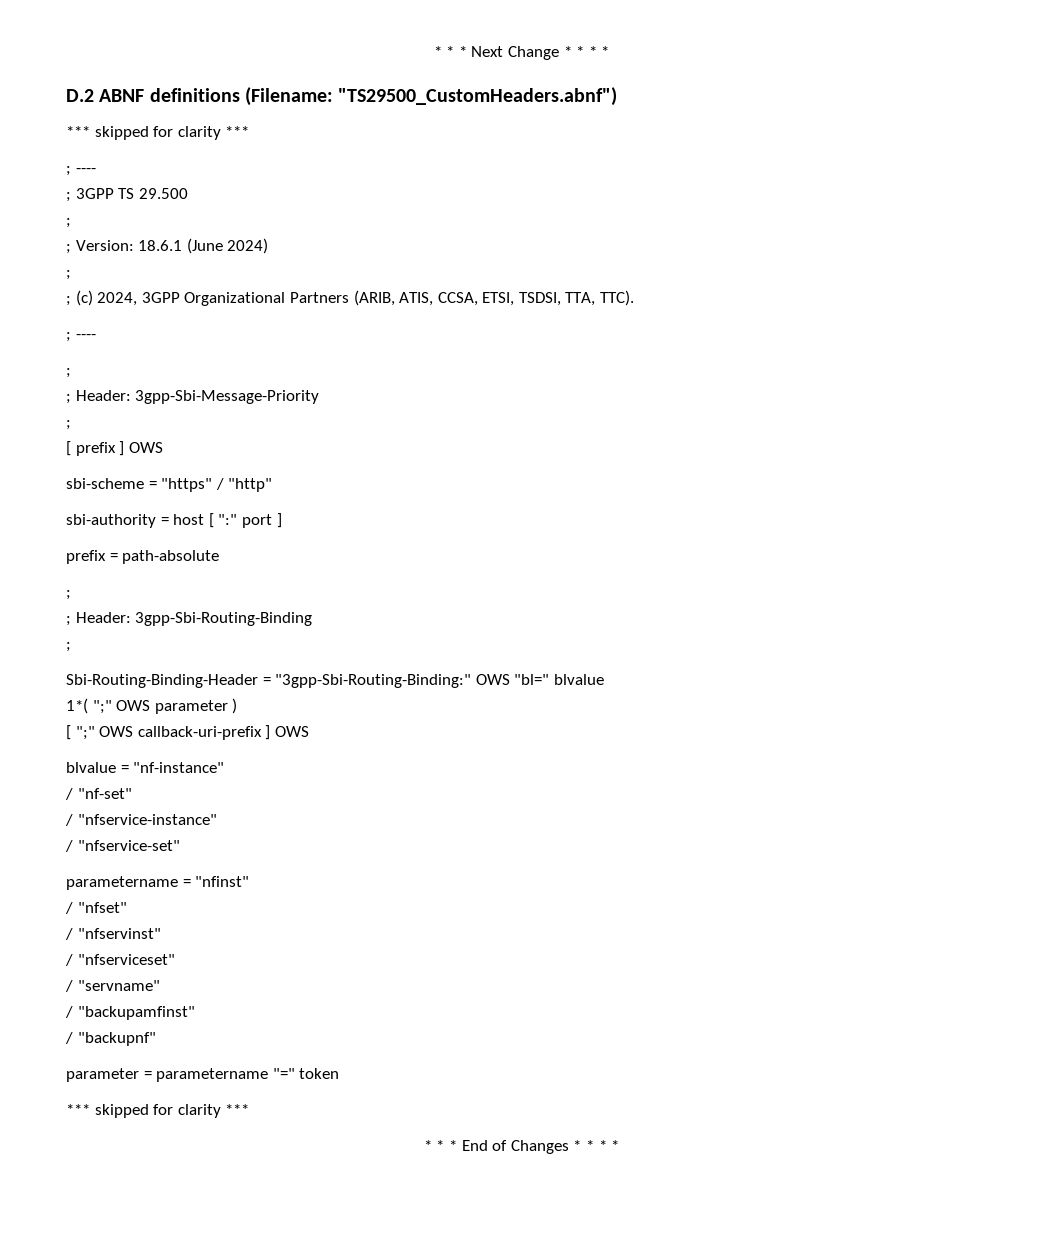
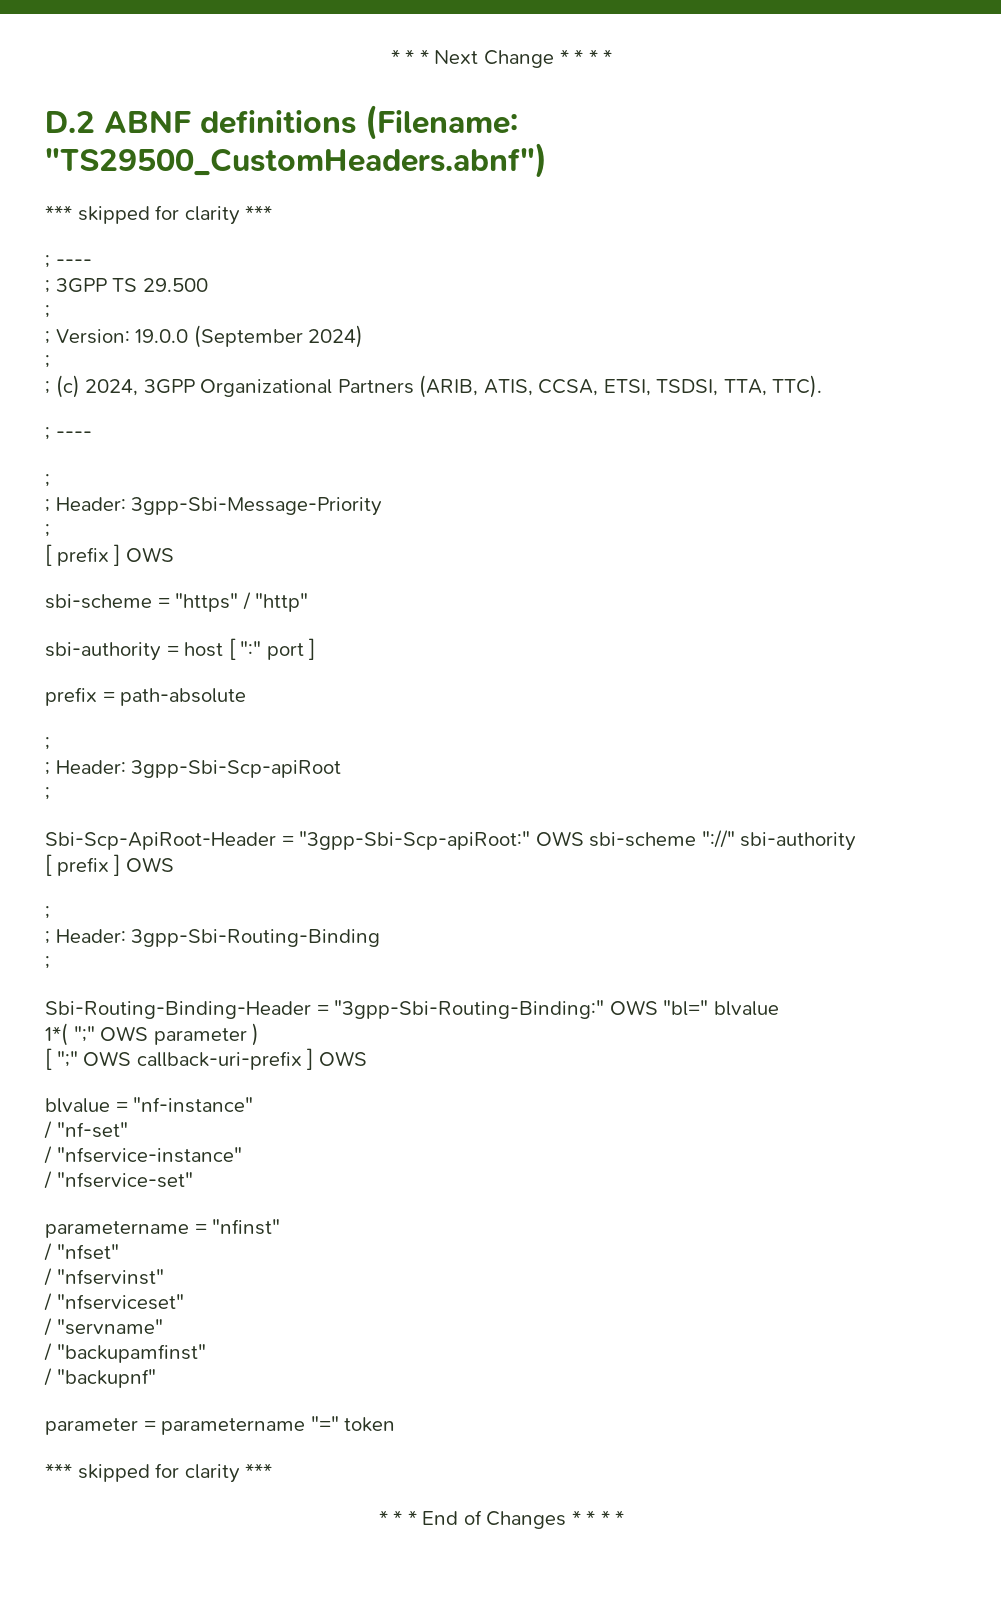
- ; Version: 18.6.1 (June 2024)
+ ; Version: 19.0.0 (September 2024)
+ ; Header: 3gpp-Sbi-Scp-apiRoot
+ ;
+ Sbi-Scp-ApiRoot-Header = "3gpp-Sbi-Scp-apiRoot:" OWS sbi-scheme "://" sbi-authority
+ [ prefix ] OWS
+ ;

